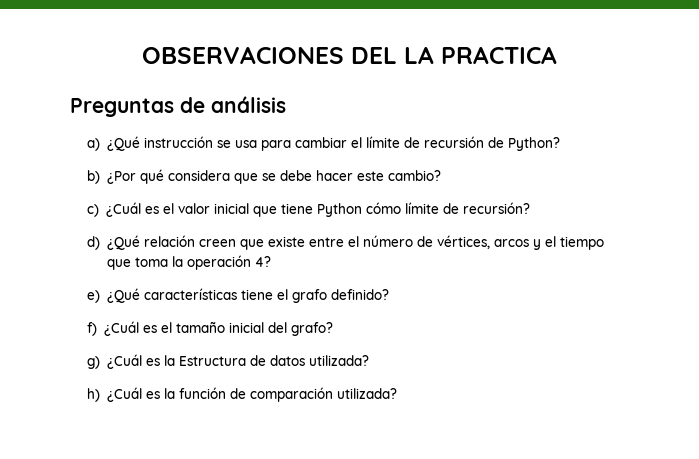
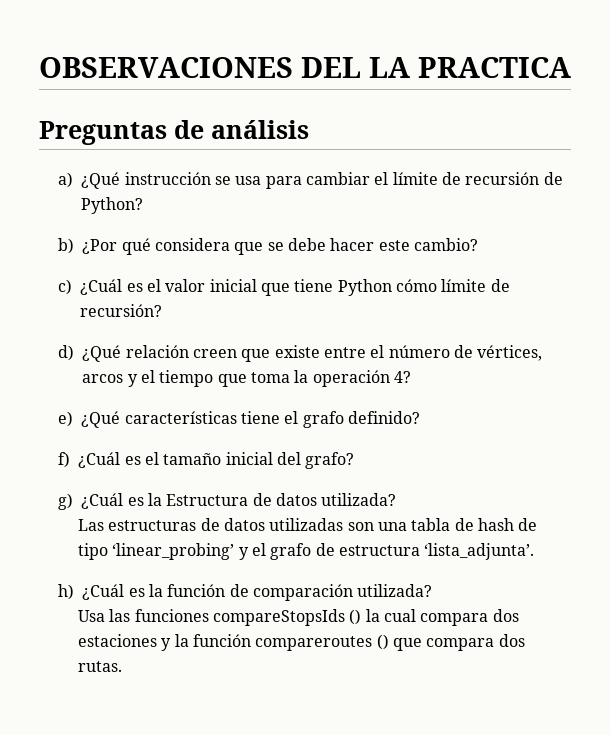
+ Las estructuras de datos utilizadas son una tabla de hash de tipo ‘linear_probing’ y el grafo de estructura ‘lista_adjunta’.
+ Usa las funciones compareStopsIds () la cual compara dos estaciones y la función compareroutes () que compara dos rutas.

